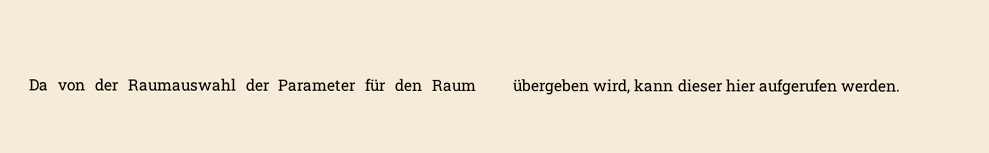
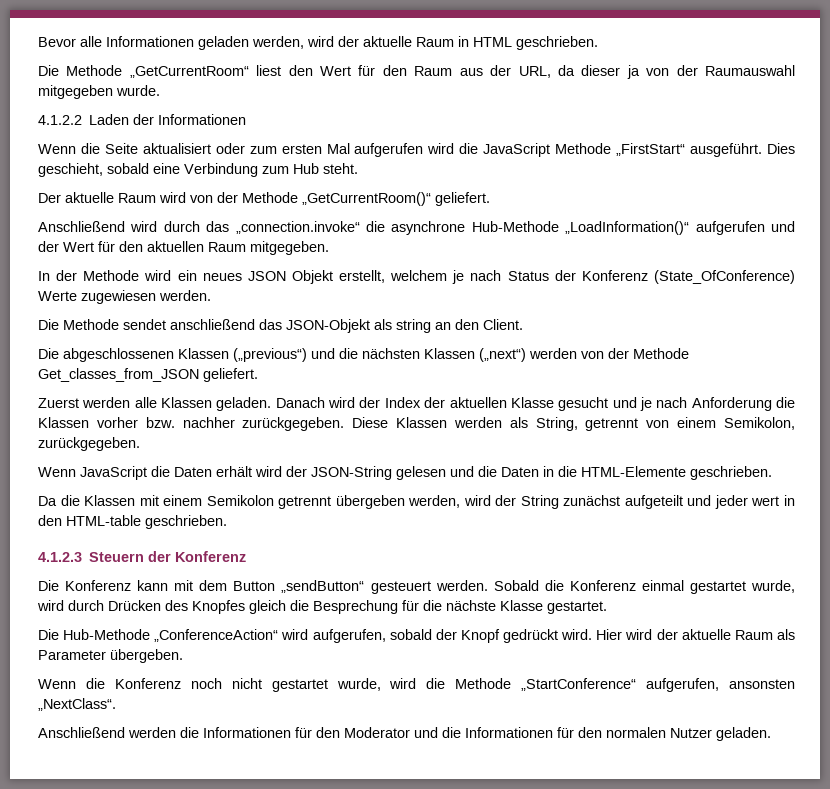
- Da von der Raumauswahl der Parameter für den Raum übergeben wird, kann dieser hier aufgerufen werden.
+ Bevor alle Informationen geladen werden, wird der aktuelle Raum in HTML geschrieben.
+ Die Methode „GetCurrentRoom“ liest den Wert für den Raum aus der URL, da dieser ja von der Raumauswahl mitgegeben wurde.
+ 4.1.2.2 Laden der Informationen
+ Wenn die Seite aktualisiert oder zum ersten Mal aufgerufen wird die JavaScript Methode „FirstStart“ ausgeführt. Dies geschieht, sobald eine Verbindung zum Hub steht.
+ Der aktuelle Raum wird von der Methode „GetCurrentRoom()“ geliefert.
+ Anschließend wird durch das „connection.invoke“ die asynchrone Hub-Methode „LoadInformation()“ aufgerufen und der Wert für den aktuellen Raum mitgegeben.
+ In der Methode wird ein neues JSON Objekt erstellt, welchem je nach Status der Konferenz (State_OfConference) Werte zugewiesen werden.
+ Die Methode sendet anschließend das JSON-Objekt als string an den Client.
+ Die abgeschlossenen Klassen („previous“) und die nächsten Klassen („next“) werden von der Methode Get_classes_from_JSON geliefert.
+ Zuerst werden alle Klassen geladen. Danach wird der Index der aktuellen Klasse gesucht und je nach Anforderung die Klassen vorher bzw. nachher zurückgegeben. Diese Klassen werden als String, getrennt von einem Semikolon, zurückgegeben.
+ Wenn JavaScript die Daten erhält wird der JSON-String gelesen und die Daten in die HTML-Elemente geschrieben.
+ Da die Klassen mit einem Semikolon getrennt übergeben werden, wird der String zunächst aufgeteilt und jeder wert in den HTML-table geschrieben.
+ 4.1.2.3 Steuern der Konferenz
+ Die Konferenz kann mit dem Button „sendButton“ gesteuert werden. Sobald die Konferenz einmal gestartet wurde, wird durch Drücken des Knopfes gleich die Besprechung für die nächste Klasse gestartet.
+ Die Hub-Methode „ConferenceAction“ wird aufgerufen, sobald der Knopf gedrückt wird. Hier wird der aktuelle Raum als Parameter übergeben.
+ Wenn die Konferenz noch nicht gestartet wurde, wird die Methode „StartConference“ aufgerufen, ansonsten „NextClass“.
+ Anschließend werden die Informationen für den Moderator und die Informationen für den normalen Nutzer geladen.

